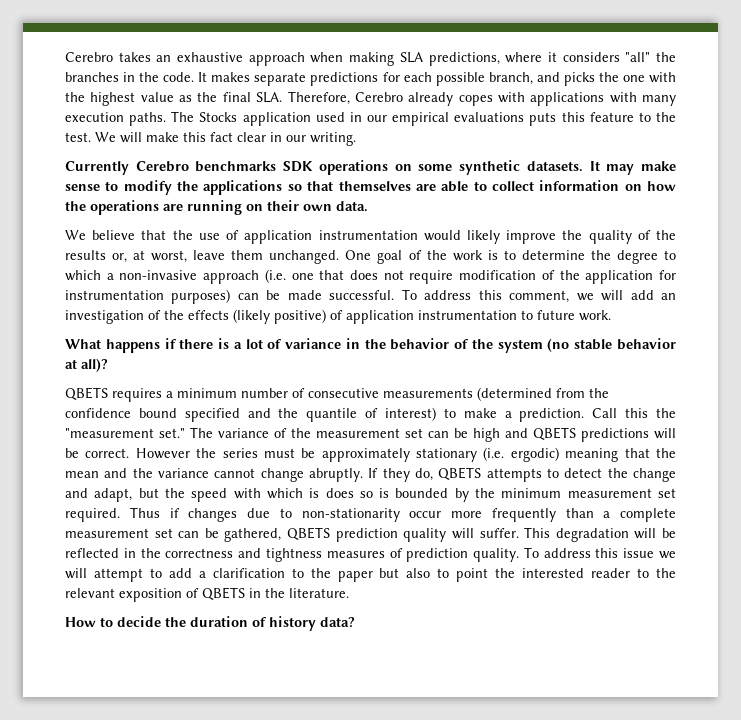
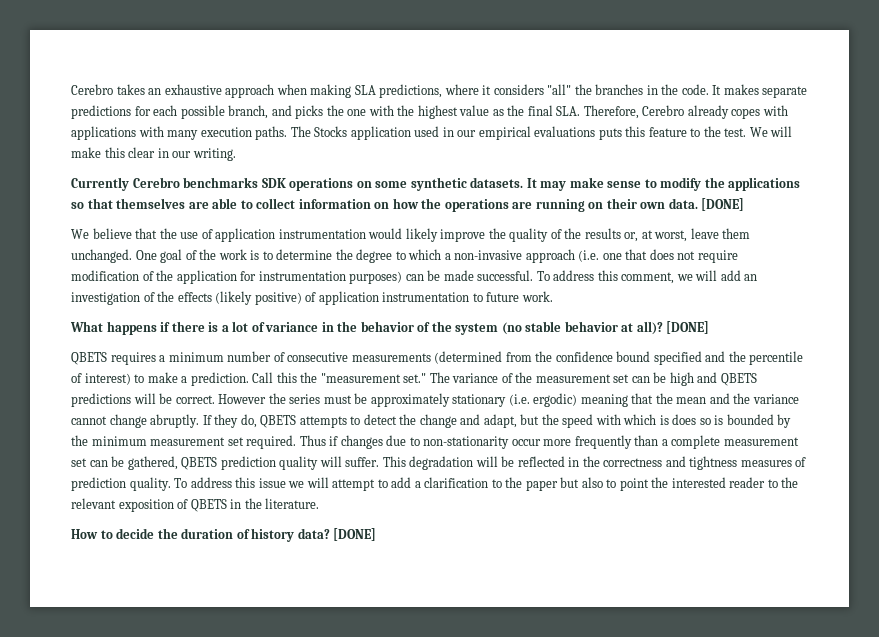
- We will make this fact clear in our writing.
+ We will make this clear in our writing.
- It may make sense to modify the applications so that themselves are able to collect information on how the operations are running on their own data.
+ It may make sense to modify the applications so that themselves are able to collect information on how the operations are running on their own data. [DONE]
- What happens if there is a lot of variance in the behavior of the system (no stable behavior at all)?
+ What happens if there is a lot of variance in the behavior of the system (no stable behavior at all)? [DONE]
- QBETS requires a minimum number of consecutive measurements (determined from the confidence bound specified and the quantile of interest) to make a prediction.
+ QBETS requires a minimum number of consecutive measurements (determined from the confidence bound specified and the percentile of interest) to make a prediction.
- How to decide the duration of history data?
+ How to decide the duration of history data? [DONE]

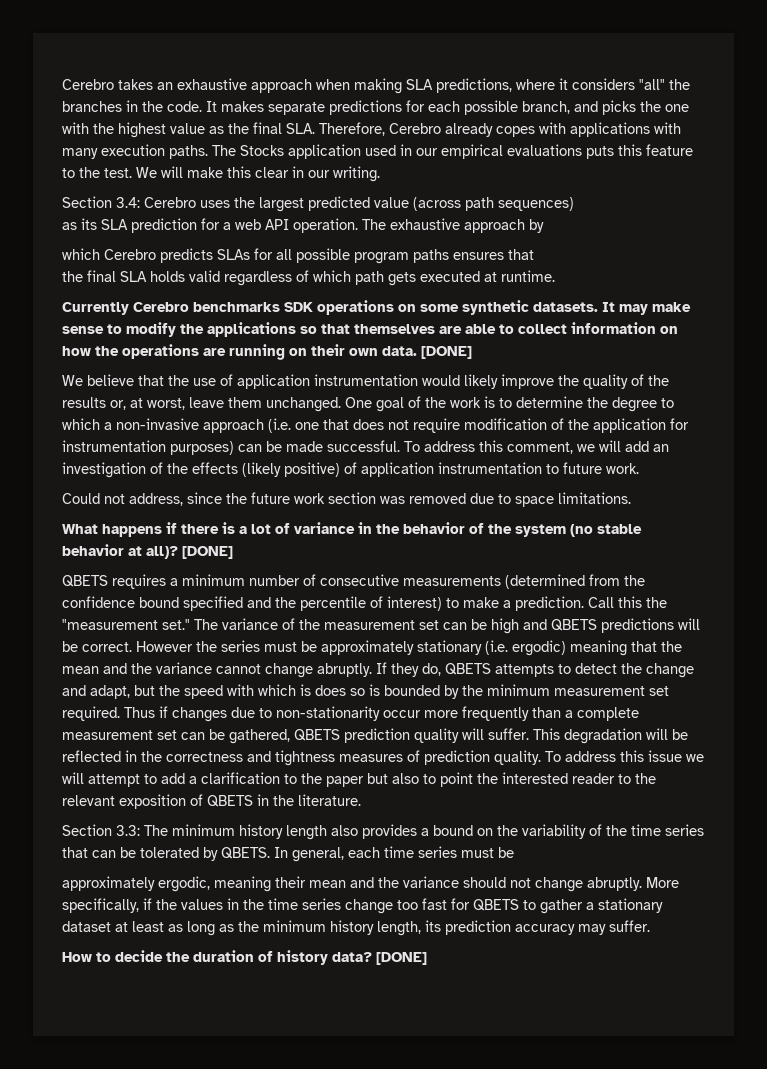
+ Section 3.4: Cerebro uses the largest predicted value (across path sequences)
+ as its SLA prediction for a web API operation. The exhaustive approach by
+ which Cerebro predicts SLAs for all possible program paths ensures that
+ the final SLA holds valid regardless of which path gets executed at runtime.
+ Could not address, since the future work section was removed due to space limitations.
+ Section 3.3: The minimum history length also provides a bound on the variability of the time series that can be tolerated by QBETS. In general, each time series must be
+ approximately ergodic, meaning their mean and the variance should not change abruptly. More specifically, if the values in the time series change too fast for QBETS to gather a stationary dataset at least as long as the minimum history length, its prediction accuracy may suffer.

